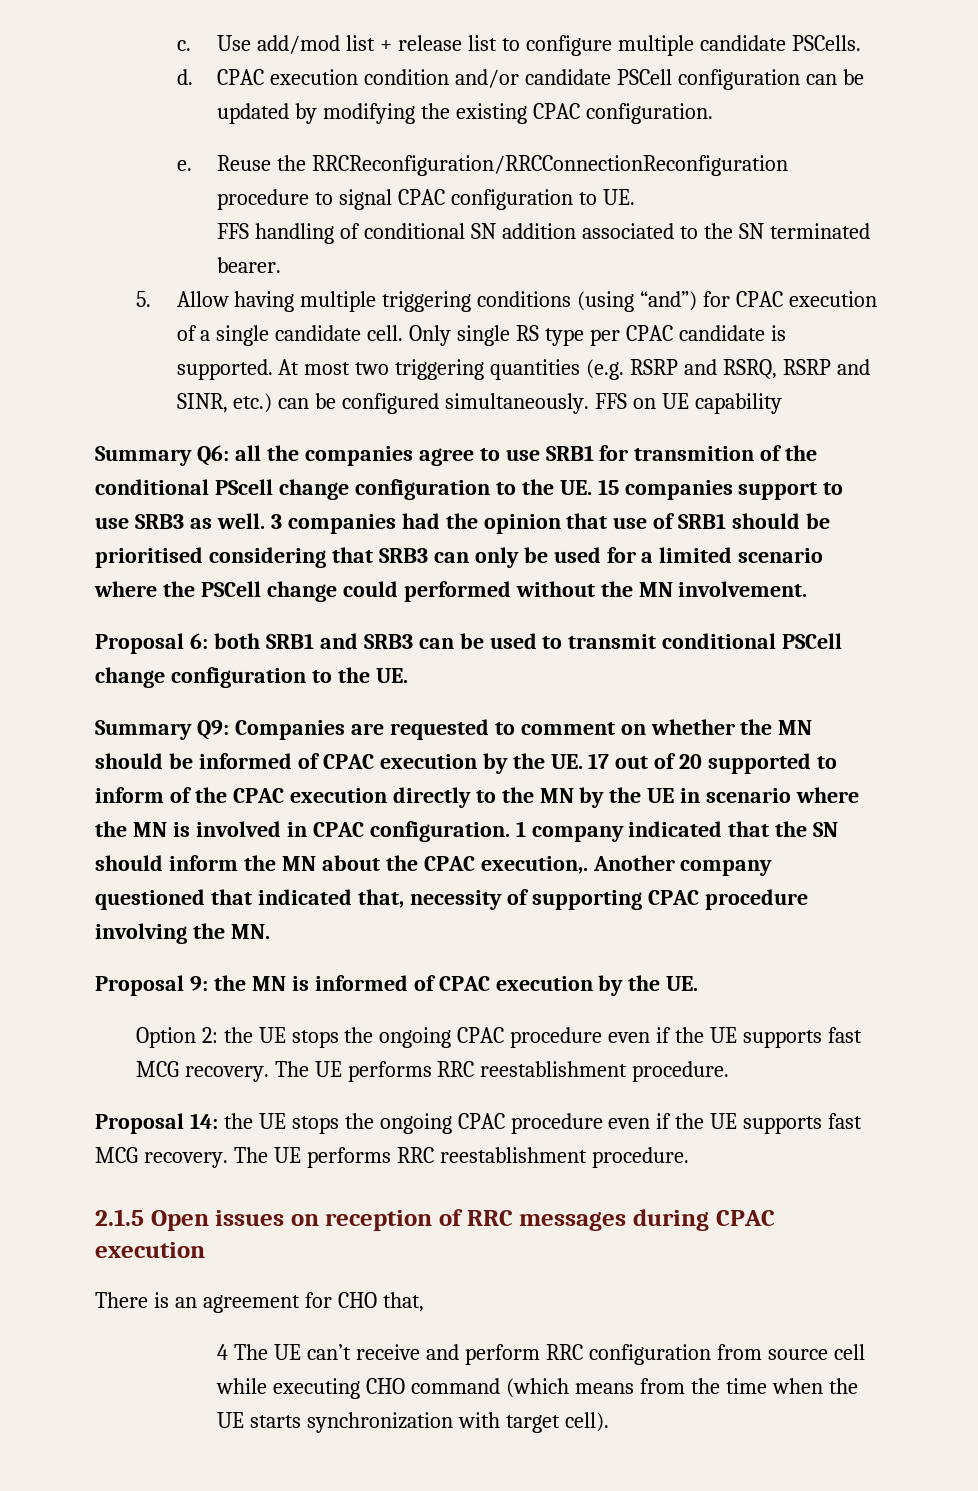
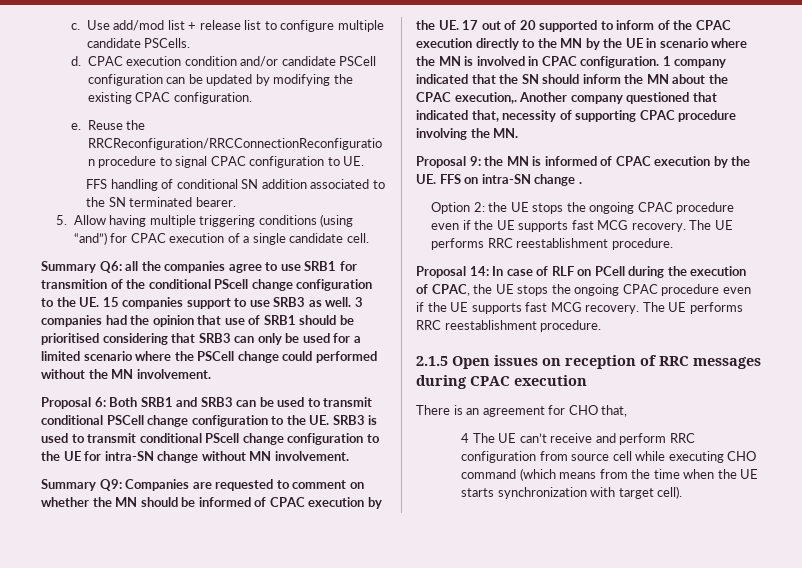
- Only single RS type per CPAC candidate is supported. At most two triggering quantities (e.g. RSRP and RSRQ, RSRP and SINR, etc.) can be configured simultaneously. FFS on UE capability
- Proposal 6: both SRB1 and SRB3 can be used to transmit conditional PSCell change configuration to the UE.
+ Proposal 6: Both SRB1 and SRB3 can be used to transmit conditional PSCell change configuration to the UE. SRB3 is used to transmit conditional PScell change configuration to the UE for intra-SN change without MN involvement.
- Proposal 9: the MN is informed of CPAC execution by the UE.
+ Proposal 9: the MN is informed of CPAC execution by the UE. FFS on intra-SN change .
- Proposal 14: the UE stops the ongoing CPAC procedure even if the UE supports fast MCG recovery.
+ Proposal 14: In case of RLF on PCell during the execution of CPAC, the UE stops the ongoing CPAC procedure even if the UE supports fast MCG recovery.

